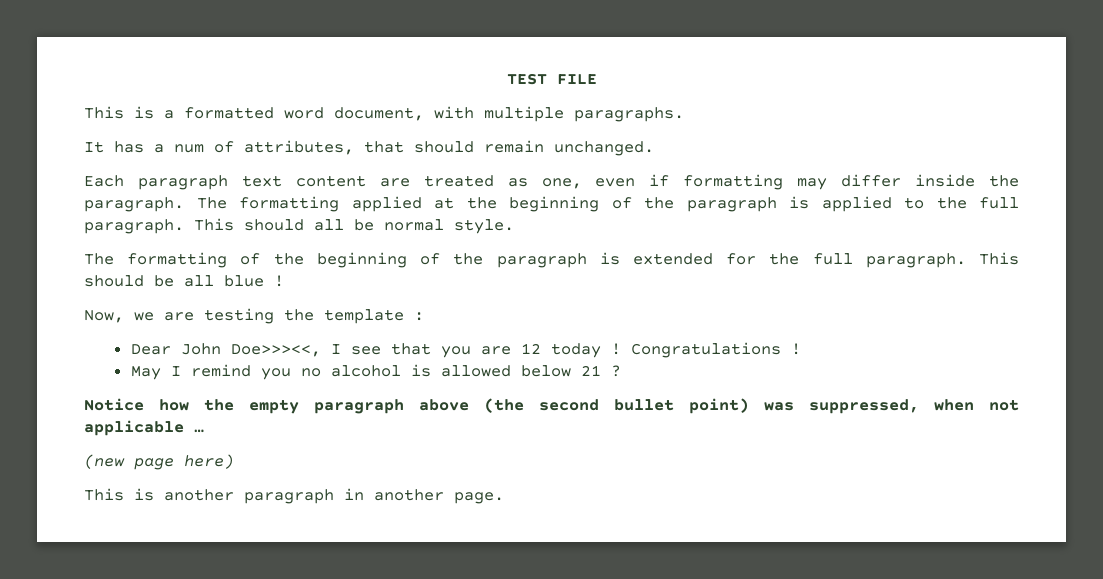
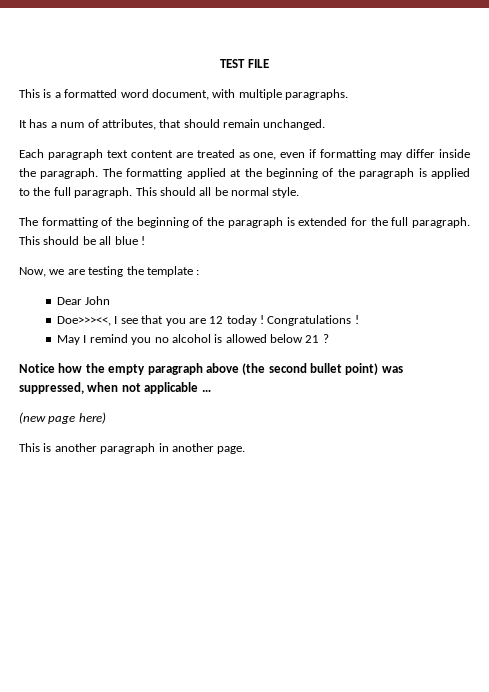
- Dear John Doe>>><<, I see that you are 12 today !
+ Dear John
+ Doe>>><<, I see that you are 12 today !

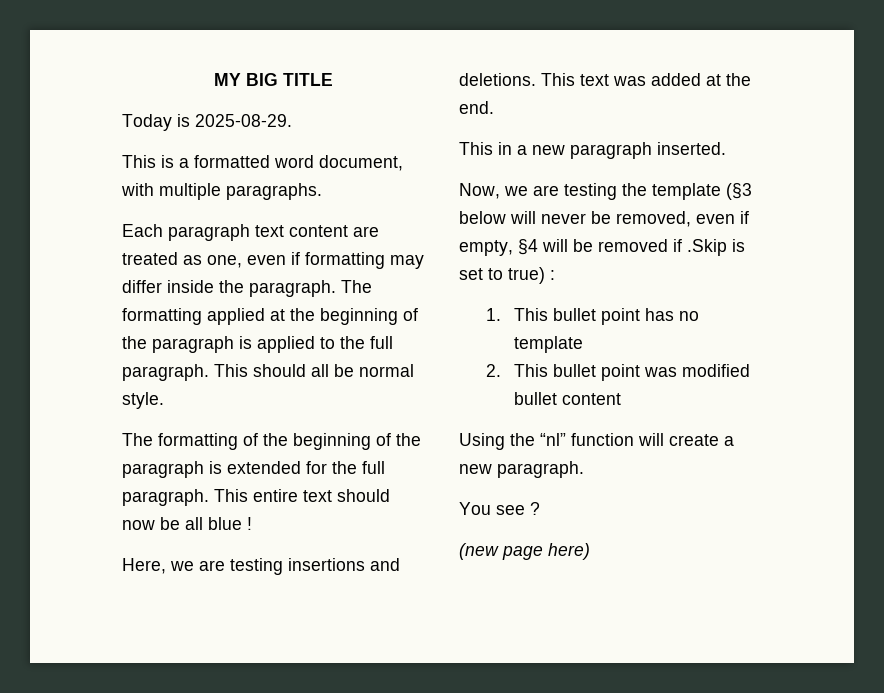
- TEST FILE
+ MY BIG TITLE
+ Today is 2025-08-29.
- It has a num of attributes, that should remain unchanged.
- This should be all blue !
+ This entire text should now be all blue !
+ Here, we are testing insertions and deletions. This text was added at the end.
+ This in a new paragraph inserted.
- Now, we are testing the template :
- Dear John
- Doe>>><<, I see that you are 12 today ! Congratulations !
- May I remind you no alcohol is allowed below 21 ?
- Notice how the empty paragraph above (the second bullet point) was suppressed, when not applicable …
+ Now, we are testing the template (§3 below will never be removed, even if empty, §4 will be removed if .Skip is set to true) :
+ 1. This bullet point has no template
+ 2. This bullet point was modified bullet content
+ Using the “nl” function will create a new paragraph.
+ You see ?
  (new page here)
- This is another paragraph in another page.

